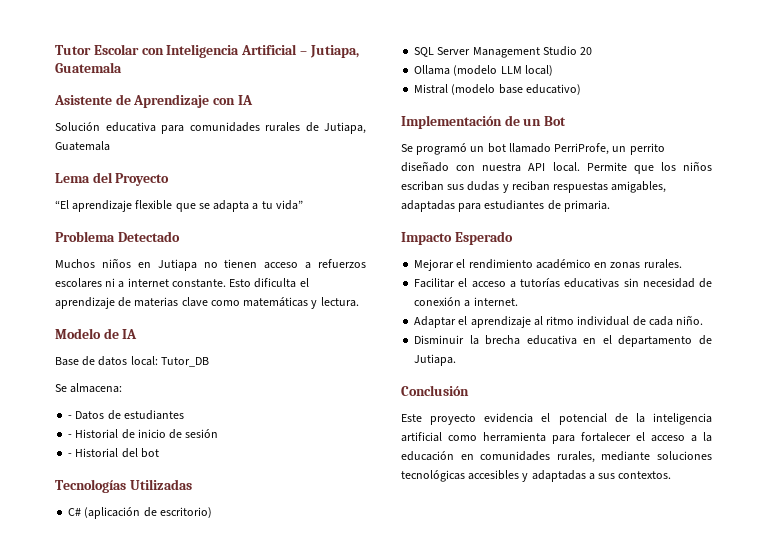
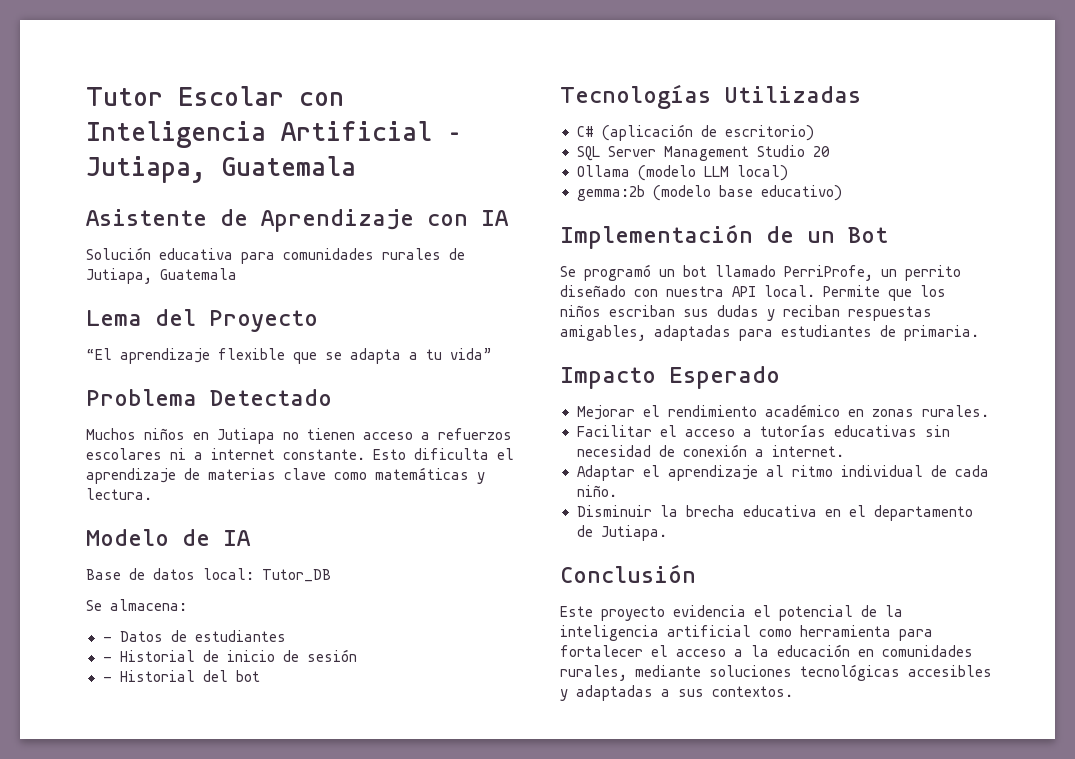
- Mistral (modelo base educativo)
+ gemma:2b (modelo base educativo)

